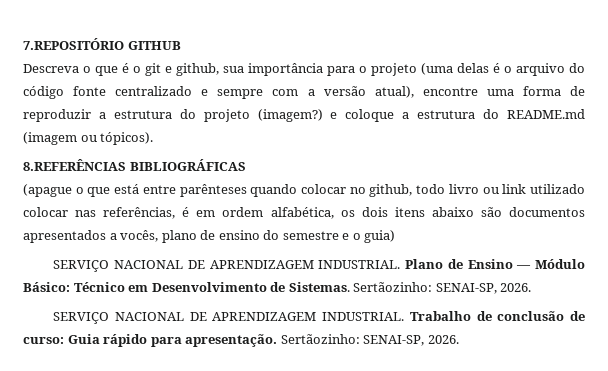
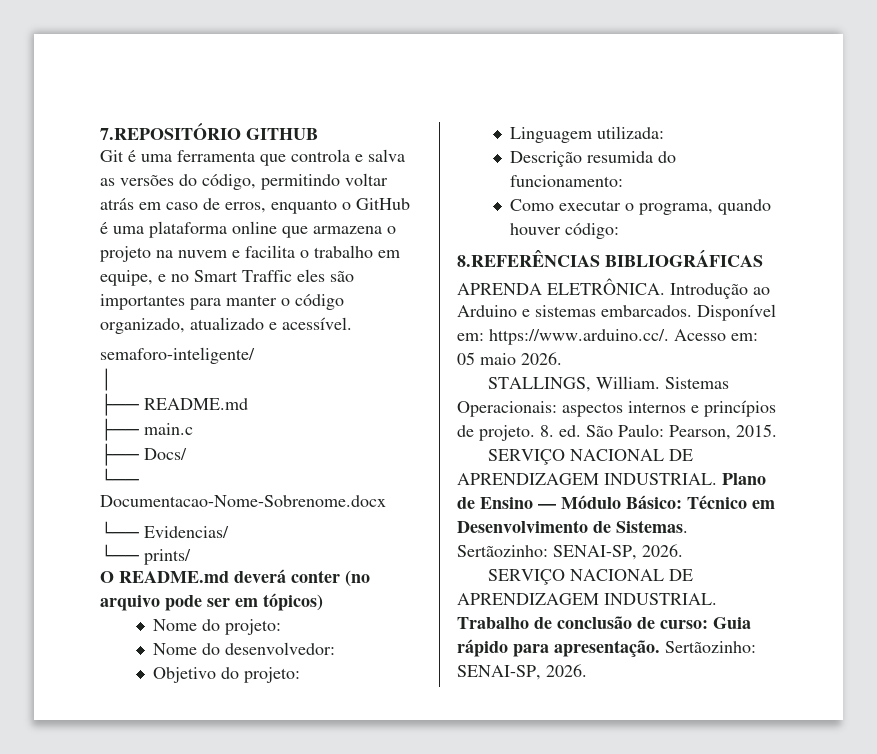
- Descreva o que é o git e github, sua importância para o projeto (uma delas é o arquivo do código fonte centralizado e sempre com a versão atual), encontre uma forma de reproduzir a estrutura do projeto (imagem?) e coloque a estrutura do README.md (imagem ou tópicos).
+ Git é uma ferramenta que controla e salva as versões do código, permitindo voltar atrás em caso de erros, enquanto o GitHub é uma plataforma online que armazena o projeto na nuvem e facilita o trabalho em equipe, e no Smart Traffic eles são importantes para manter o código organizado, atualizado e acessível.
+ semaforo-inteligente/
+ │
+ ├── README.md
+ ├── main.c
+ ├── Docs/
+ └── Documentacao-Nome-Sobrenome.docx
+ └── Evidencias/
+ └── prints/
+ O README.md deverá conter (no arquivo pode ser em tópicos)
+ Nome do projeto:
+ Nome do desenvolvedor:
+ Objetivo do projeto:
+ Linguagem utilizada:
+ Descrição resumida do funcionamento:
+ Como executar o programa, quando houver código:
  8.REFERÊNCIAS BIBLIOGRÁFICAS
- (apague o que está entre parênteses quando colocar no github, todo livro ou link utilizado colocar nas referências, é em ordem alfabética, os dois itens abaixo são documentos apresentados a vocês, plano de ensino do semestre e o guia)
+ APRENDA ELETRÔNICA. Introdução ao Arduino e sistemas embarcados. Disponível em: https://www.arduino.cc/. Acesso em: 05 maio 2026.
+ STALLINGS, William. Sistemas Operacionais: aspectos internos e princípios de projeto. 8. ed. São Paulo: Pearson, 2015.

